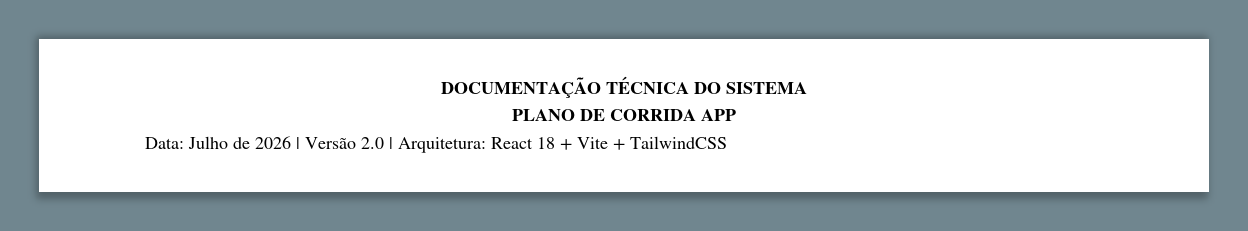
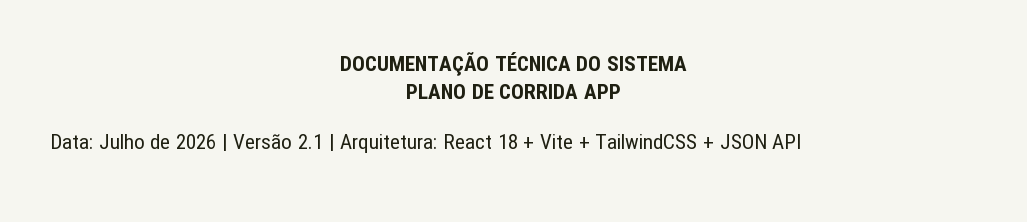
- Data: Julho de 2026 | Versão 2.0 | Arquitetura: React 18 + Vite + TailwindCSS
+ Data: Julho de 2026 | Versão 2.1 | Arquitetura: React 18 + Vite + TailwindCSS + JSON API

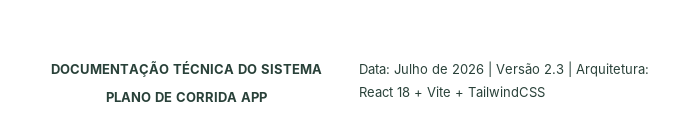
- Data: Julho de 2026 | Versão 2.1 | Arquitetura: React 18 + Vite + TailwindCSS + JSON API
+ Data: Julho de 2026 | Versão 2.3 | Arquitetura: React 18 + Vite + TailwindCSS

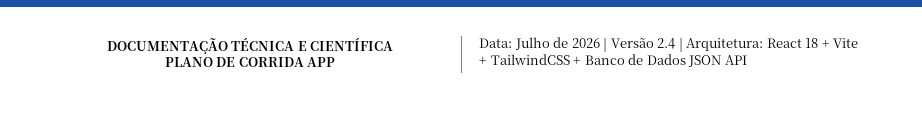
- DOCUMENTAÇÃO TÉCNICA DO SISTEMA
+ DOCUMENTAÇÃO TÉCNICA E CIENTÍFICA
- Data: Julho de 2026 | Versão 2.3 | Arquitetura: React 18 + Vite + TailwindCSS
+ Data: Julho de 2026 | Versão 2.4 | Arquitetura: React 18 + Vite + TailwindCSS + Banco de Dados JSON API

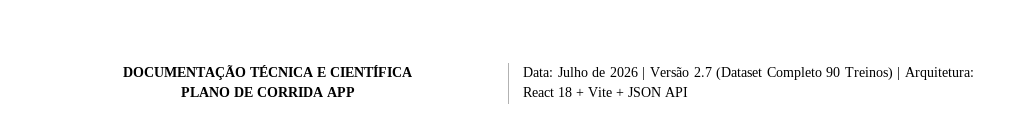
- Data: Julho de 2026 | Versão 2.4 | Arquitetura: React 18 + Vite + TailwindCSS + Banco de Dados JSON API
+ Data: Julho de 2026 | Versão 2.7 (Dataset Completo 90 Treinos) | Arquitetura: React 18 + Vite + JSON API

